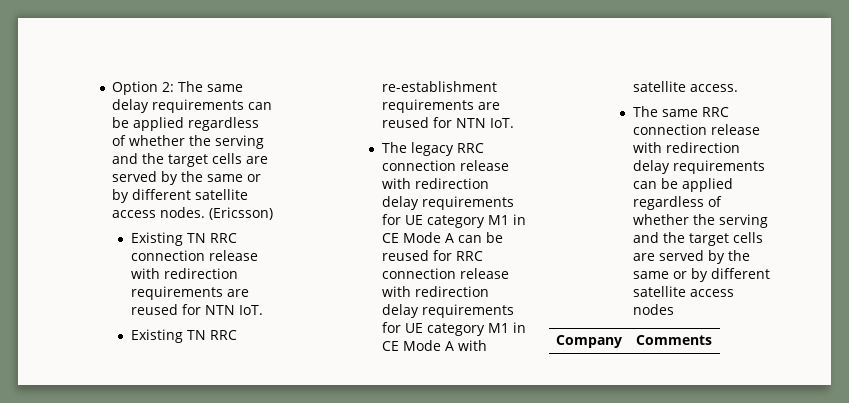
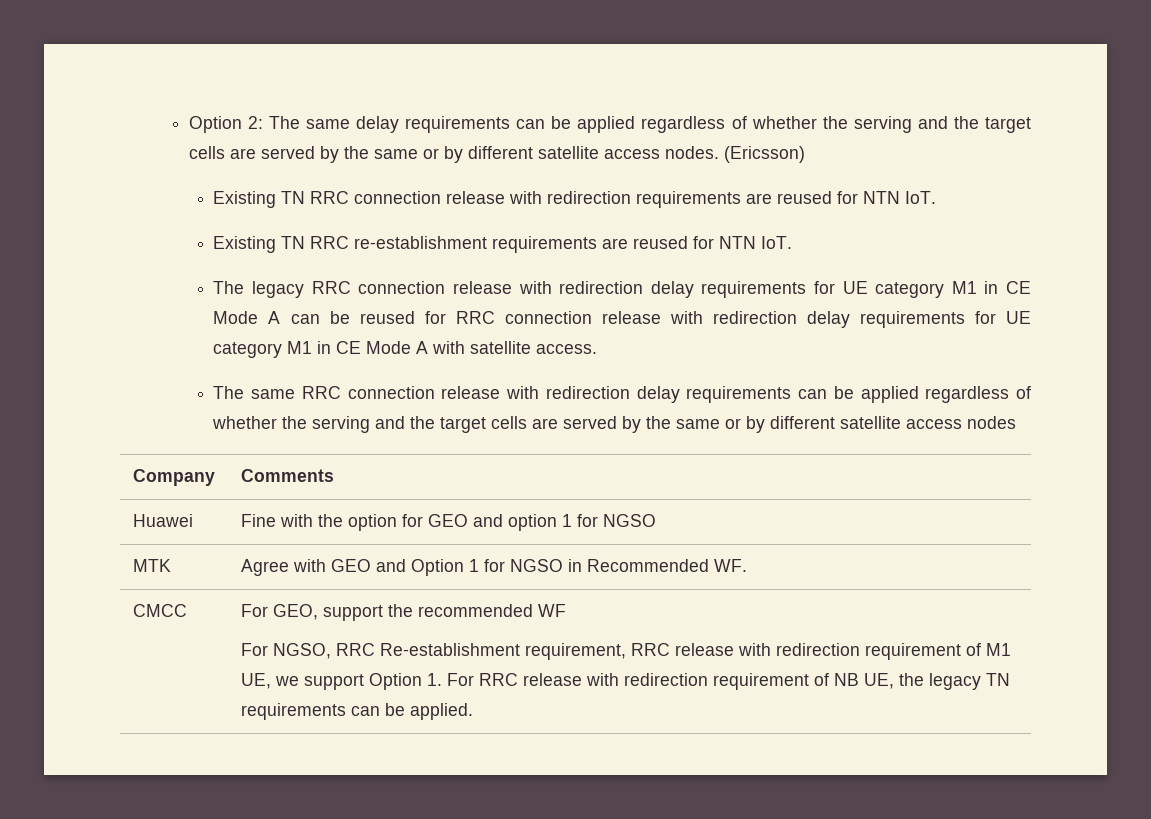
+ Huawei | Fine with the option for GEO and option 1 for NGSO
+ MTK | Agree with GEO and Option 1 for NGSO in Recommended WF.
+ CMCC | For GEO, support the recommended WF
+ For NGSO, RRC Re-establishment requirement, RRC release with redirection requirement of M1 UE, we support Option 1. For RRC release with redirection requirement of NB UE, the legacy TN requirements can be applied.

